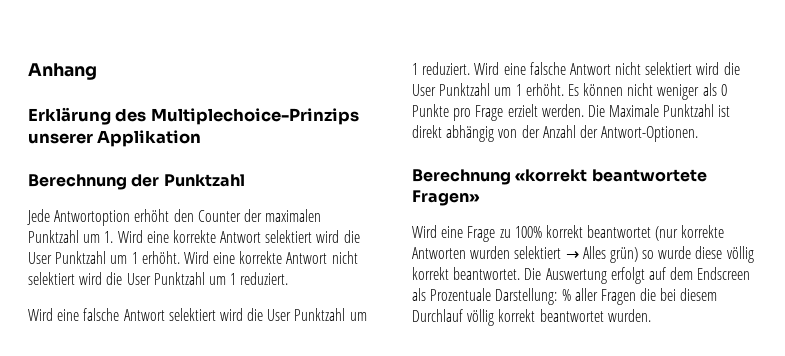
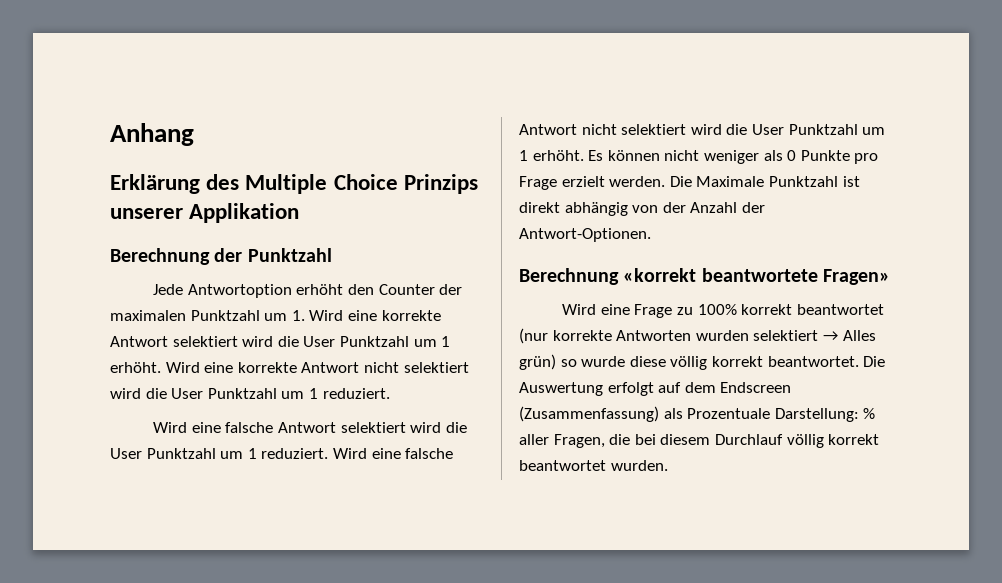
- Erklärung des Multiplechoice-Prinzips unserer Applikation
+ Erklärung des Multiple Choice Prinzips unserer Applikation
- Die Auswertung erfolgt auf dem Endscreen als Prozentuale Darstellung: % aller Fragen die bei diesem Durchlauf völlig korrekt beantwortet wurden.
+ Die Auswertung erfolgt auf dem Endscreen (Zusammenfassung) als Prozentuale Darstellung: % aller Fragen, die bei diesem Durchlauf völlig korrekt beantwortet wurden.

